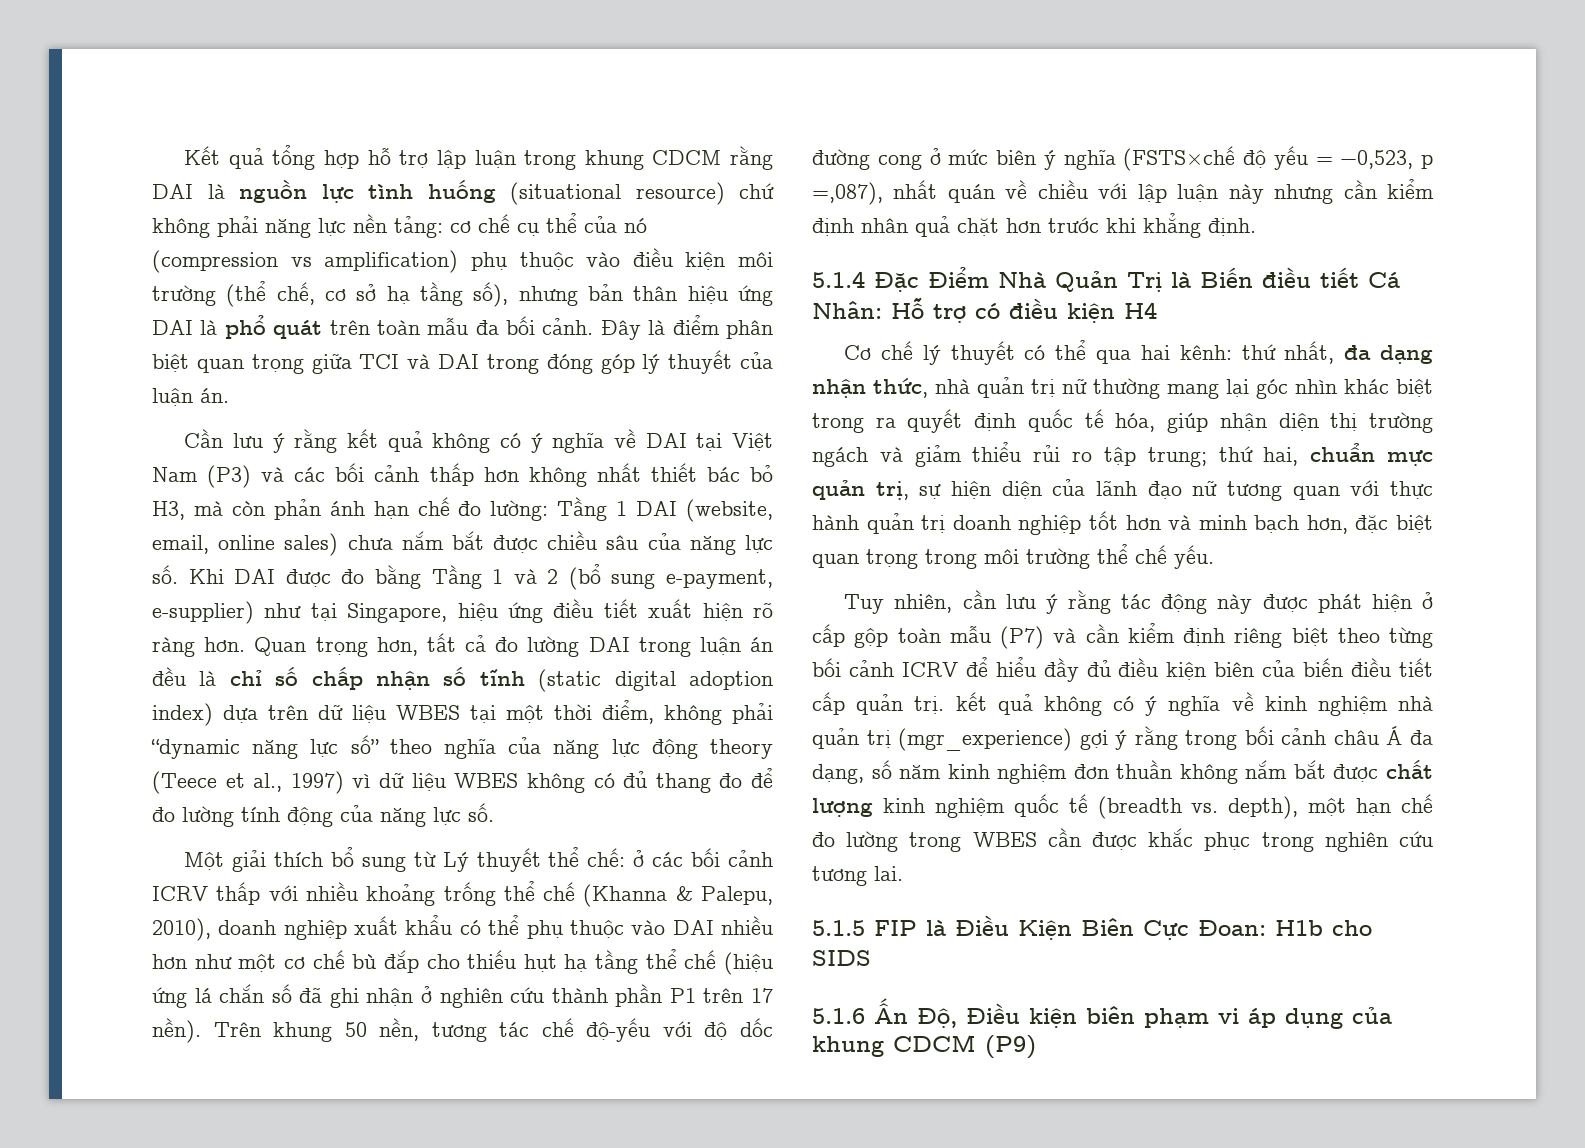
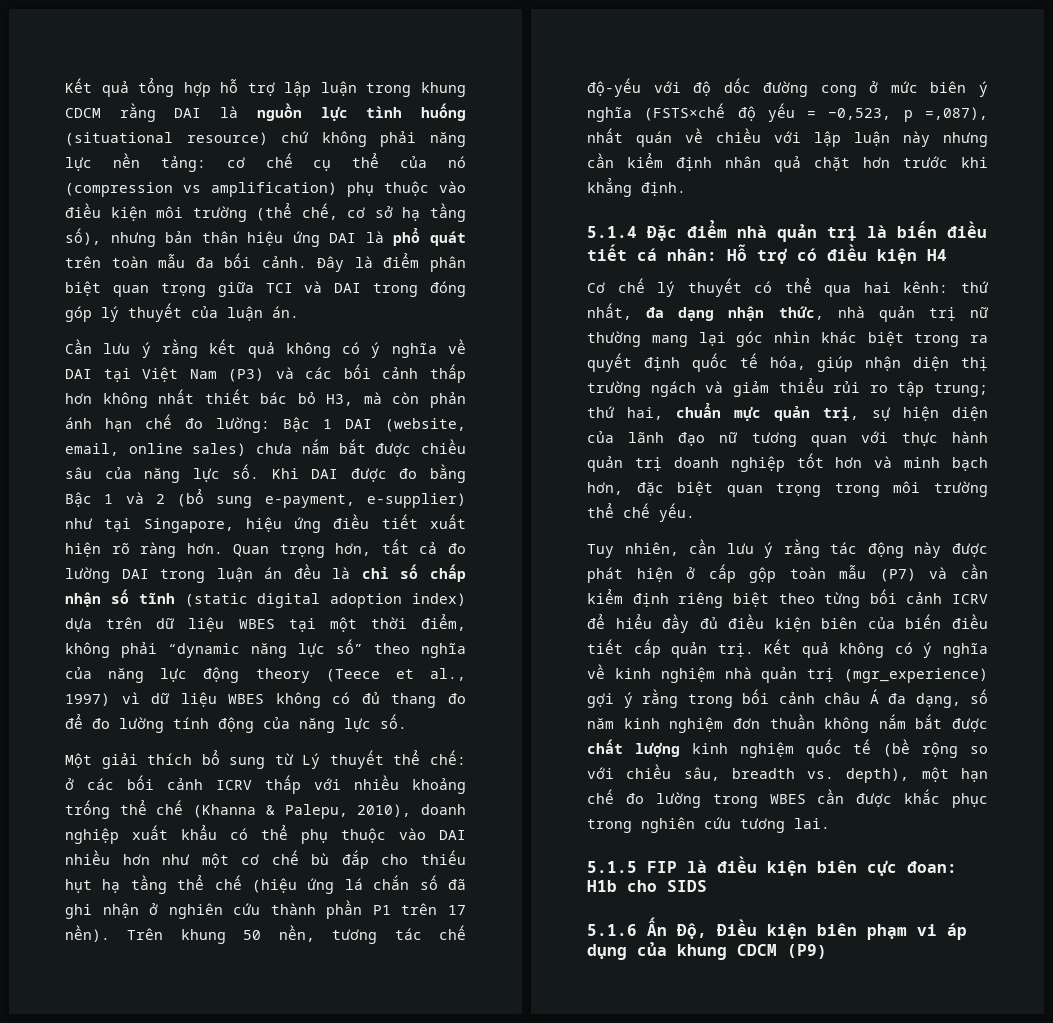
- Cần lưu ý rằng kết quả không có ý nghĩa về DAI tại Việt Nam (P3) và các bối cảnh thấp hơn không nhất thiết bác bỏ H3, mà còn phản ánh hạn chế đo lường: Tầng 1 DAI (website, email, online sales) chưa nắm bắt được chiều sâu của năng lực số.
+ Cần lưu ý rằng kết quả không có ý nghĩa về DAI tại Việt Nam (P3) và các bối cảnh thấp hơn không nhất thiết bác bỏ H3, mà còn phản ánh hạn chế đo lường: Bậc 1 DAI (website, email, online sales) chưa nắm bắt được chiều sâu của năng lực số.
- Khi DAI được đo bằng Tầng 1 và 2 (bổ sung e-payment, e-supplier) như tại Singapore, hiệu ứng điều tiết xuất hiện rõ ràng hơn.
+ Khi DAI được đo bằng Bậc 1 và 2 (bổ sung e-payment, e-supplier) như tại Singapore, hiệu ứng điều tiết xuất hiện rõ ràng hơn.
- 5.1.4 Đặc Điểm Nhà Quản Trị là Biến điều tiết Cá Nhân: Hỗ trợ có điều kiện H4
+ 5.1.4 Đặc điểm nhà quản trị là biến điều tiết cá nhân: Hỗ trợ có điều kiện H4
- Tuy nhiên, cần lưu ý rằng tác động này được phát hiện ở cấp gộp toàn mẫu (P7) và cần kiểm định riêng biệt theo từng bối cảnh ICRV để hiểu đầy đủ điều kiện biên của biến điều tiết cấp quản trị. kết quả không có ý nghĩa về kinh nghiệm nhà quản trị (mgr_experience) gợi ý rằng trong bối cảnh châu Á đa dạng, số năm kinh nghiệm đơn thuần không nắm bắt được chất lượng kinh nghiệm quốc tế (breadth vs. depth), một hạn chế đo lường trong WBES cần được khắc phục trong nghiên cứu tương lai.
+ Tuy nhiên, cần lưu ý rằng tác động này được phát hiện ở cấp gộp toàn mẫu (P7) và cần kiểm định riêng biệt theo từng bối cảnh ICRV để hiểu đầy đủ điều kiện biên của biến điều tiết cấp quản trị. Kết quả không có ý nghĩa về kinh nghiệm nhà quản trị (mgr_experience) gợi ý rằng trong bối cảnh châu Á đa dạng, số năm kinh nghiệm đơn thuần không nắm bắt được chất lượng kinh nghiệm quốc tế (bề rộng so với chiều sâu, breadth vs. depth), một hạn chế đo lường trong WBES cần được khắc phục trong nghiên cứu tương lai.
- 5.1.5 FIP là Điều Kiện Biên Cực Đoan: H1b cho SIDS
+ 5.1.5 FIP là điều kiện biên cực đoan: H1b cho SIDS

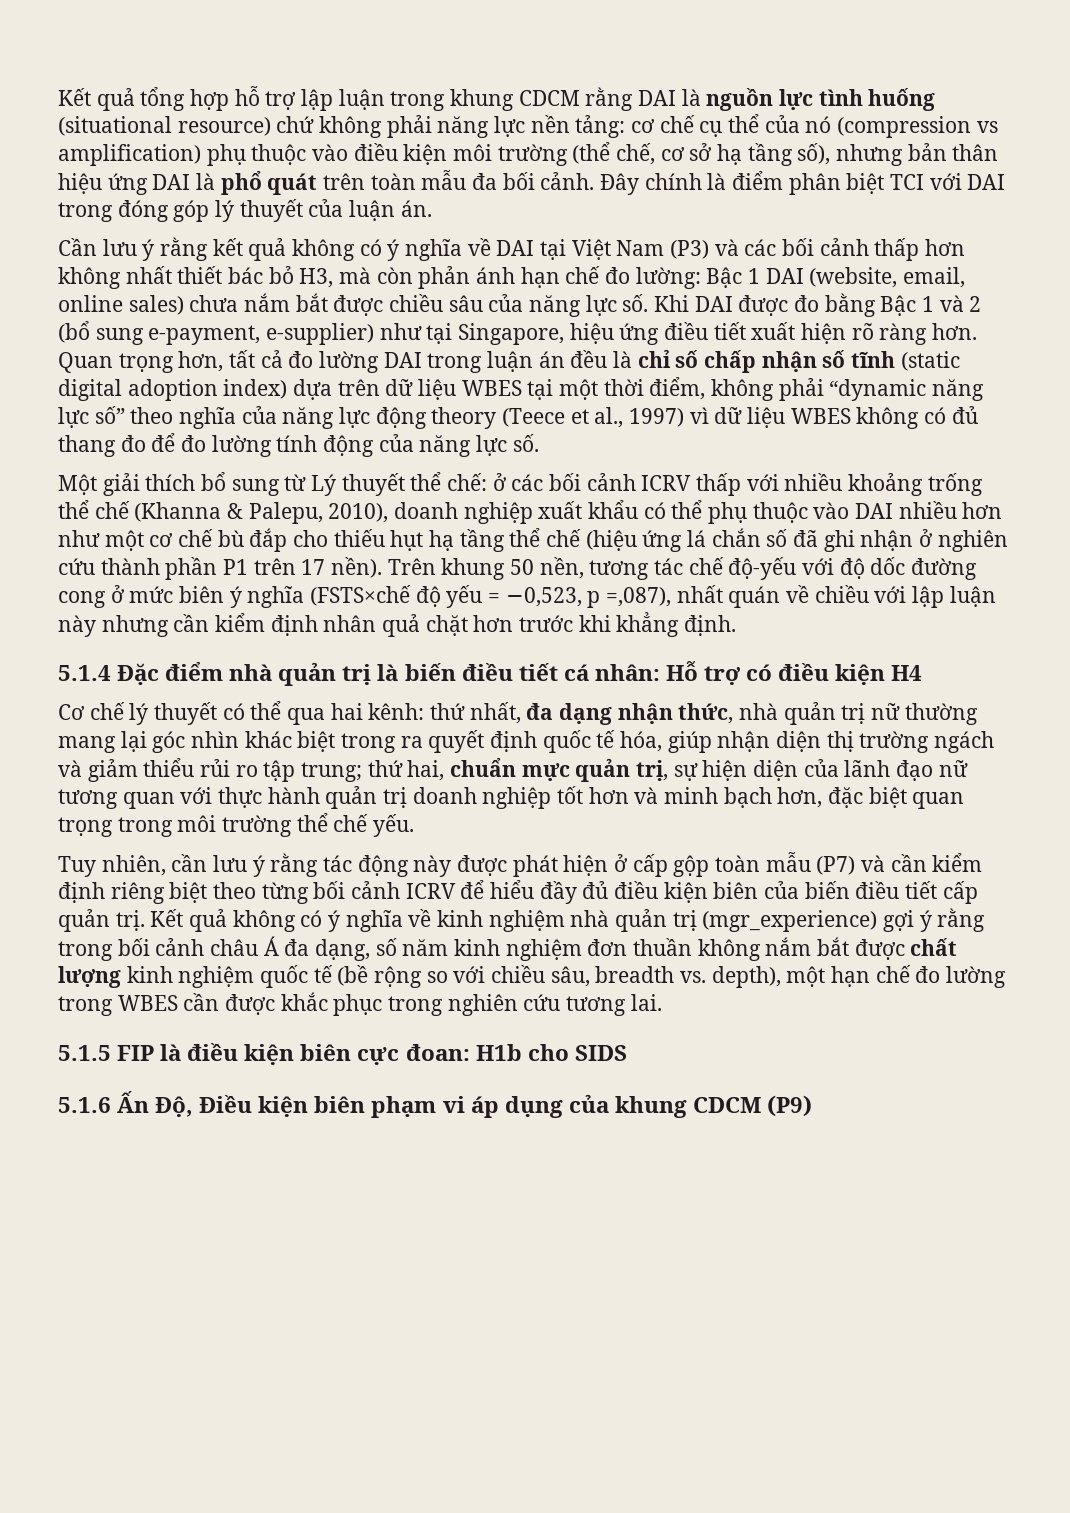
- Đây là điểm phân biệt quan trọng giữa TCI và DAI trong đóng góp lý thuyết của luận án.
+ Đây chính là điểm phân biệt TCI với DAI trong đóng góp lý thuyết của luận án.

